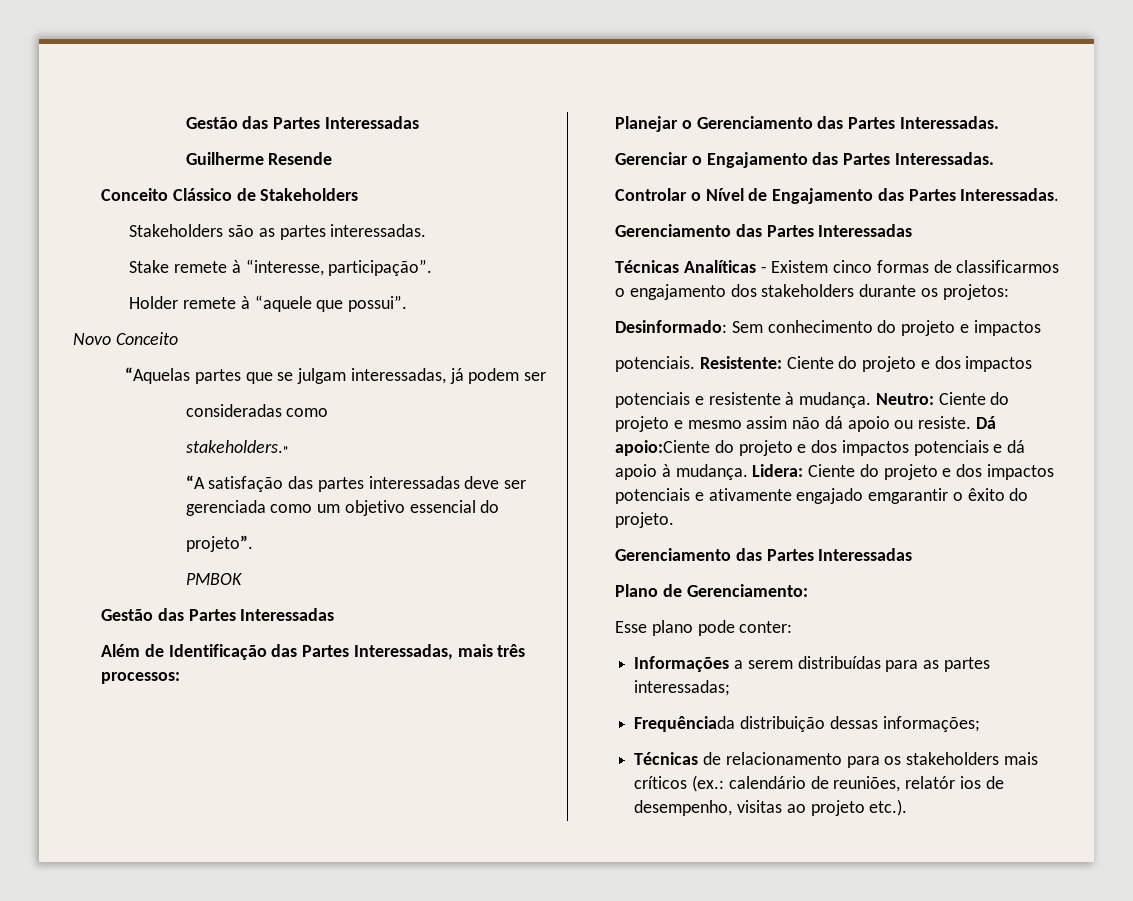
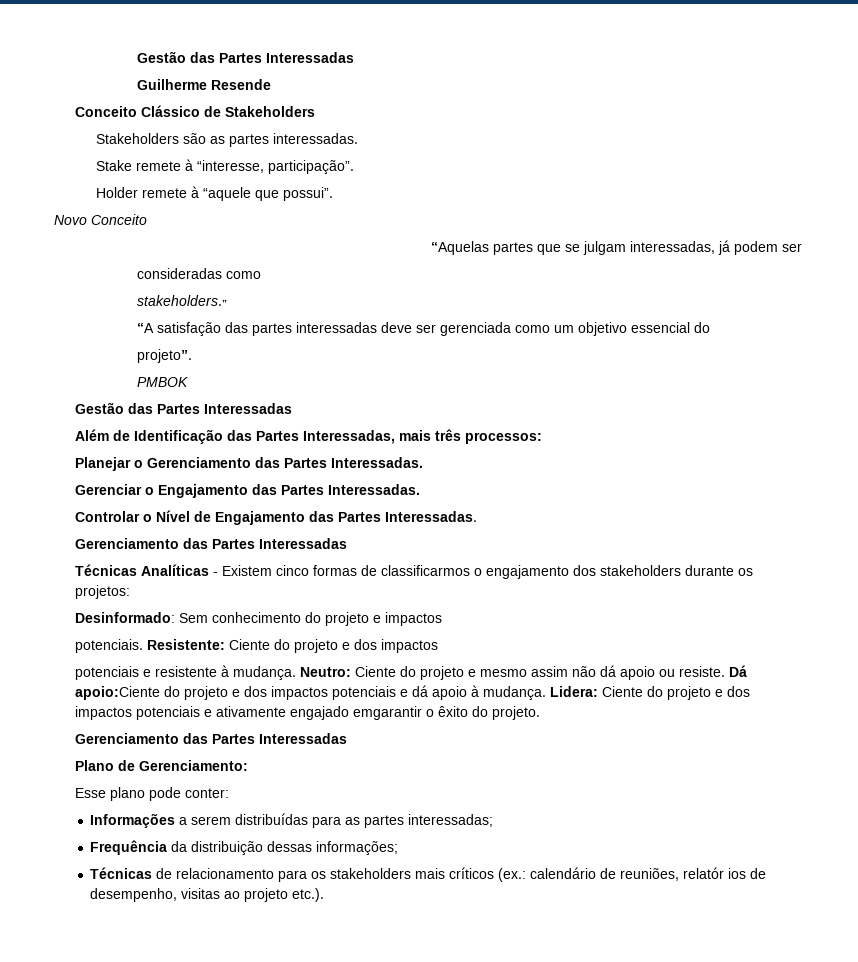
- Frequênciada distribuição dessas informações;
+ Frequência da distribuição dessas informações;

